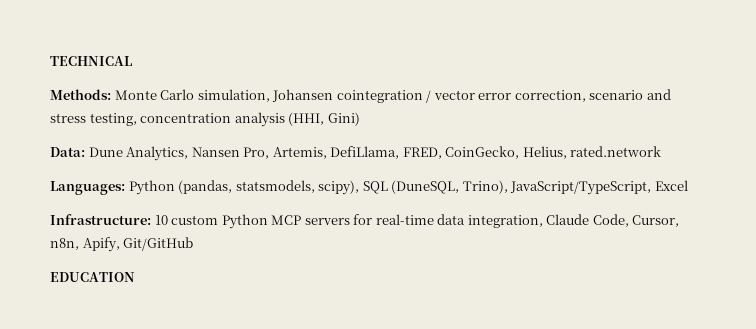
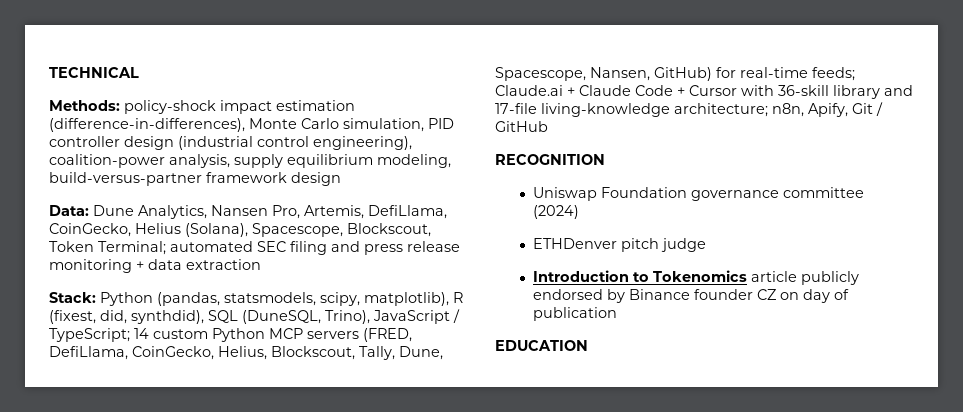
- Methods: Monte Carlo simulation, Johansen cointegration / vector error correction, scenario and stress testing, concentration analysis (HHI, Gini)
+ Methods: policy-shock impact estimation (difference-in-differences), Monte Carlo simulation, PID controller design (industrial control engineering), coalition-power analysis, supply equilibrium modeling, build-versus-partner framework design
- Data: Dune Analytics, Nansen Pro, Artemis, DefiLlama, FRED, CoinGecko, Helius, rated.network
- Languages: Python (pandas, statsmodels, scipy), SQL (DuneSQL, Trino), JavaScript/TypeScript, Excel
- Infrastructure: 10 custom Python MCP servers for real-time data integration, Claude Code, Cursor, n8n, Apify, Git/GitHub
+ Data: Dune Analytics, Nansen Pro, Artemis, DefiLlama, CoinGecko, Helius (Solana), Spacescope, Blockscout, Token Terminal; automated SEC filing and press release monitoring + data extraction
+ Stack: Python (pandas, statsmodels, scipy, matplotlib), R (fixest, did, synthdid), SQL (DuneSQL, Trino), JavaScript / TypeScript; 14 custom Python MCP servers (FRED, DefiLlama, CoinGecko, Helius, Blockscout, Tally, Dune, Spacescope, Nansen, GitHub) for real-time feeds; Claude.ai + Claude Code + Cursor with 36-skill library and 17-file living-knowledge architecture; n8n, Apify, Git / GitHub
+ RECOGNITION
+ Uniswap Foundation governance committee (2024)
+ ETHDenver pitch judge
+ Introduction to Tokenomics article publicly endorsed by Binance founder CZ on day of publication

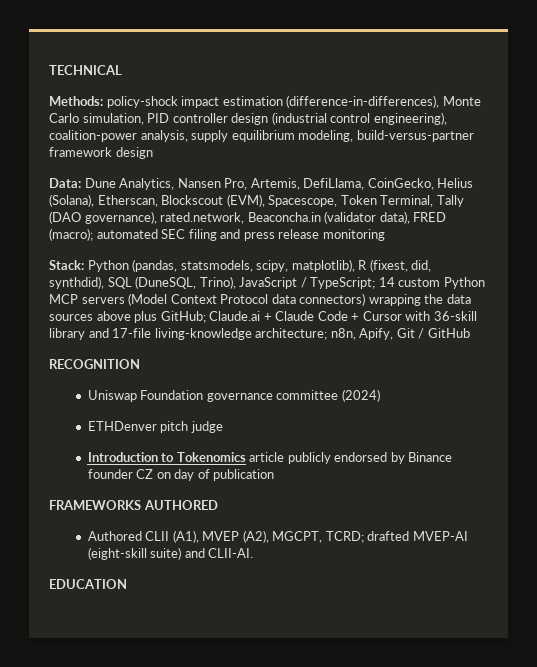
- Data: Dune Analytics, Nansen Pro, Artemis, DefiLlama, CoinGecko, Helius (Solana), Spacescope, Blockscout, Token Terminal; automated SEC filing and press release monitoring + data extraction
+ Data: Dune Analytics, Nansen Pro, Artemis, DefiLlama, CoinGecko, Helius (Solana), Etherscan, Blockscout (EVM), Spacescope, Token Terminal, Tally (DAO governance), rated.network, Beaconcha.in (validator data), FRED (macro); automated SEC filing and press release monitoring
- Stack: Python (pandas, statsmodels, scipy, matplotlib), R (fixest, did, synthdid), SQL (DuneSQL, Trino), JavaScript / TypeScript; 14 custom Python MCP servers (FRED, DefiLlama, CoinGecko, Helius, Blockscout, Tally, Dune, Spacescope, Nansen, GitHub) for real-time feeds; Claude.ai + Claude Code + Cursor with 36-skill library and 17-file living-knowledge architecture; n8n, Apify, Git / GitHub
+ Stack: Python (pandas, statsmodels, scipy, matplotlib), R (fixest, did, synthdid), SQL (DuneSQL, Trino), JavaScript / TypeScript; 14 custom Python MCP servers (Model Context Protocol data connectors) wrapping the data sources above plus GitHub; Claude.ai + Claude Code + Cursor with 36-skill library and 17-file living-knowledge architecture; n8n, Apify, Git / GitHub
+ FRAMEWORKS AUTHORED
+ Authored CLII (A1), MVEP (A2), MGCPT, TCRD; drafted MVEP-AI (eight-skill suite) and CLII-AI.

